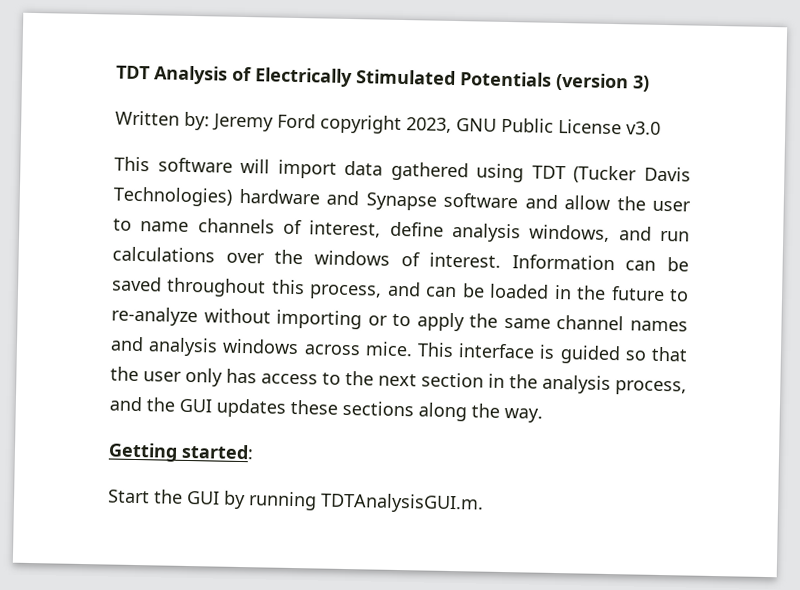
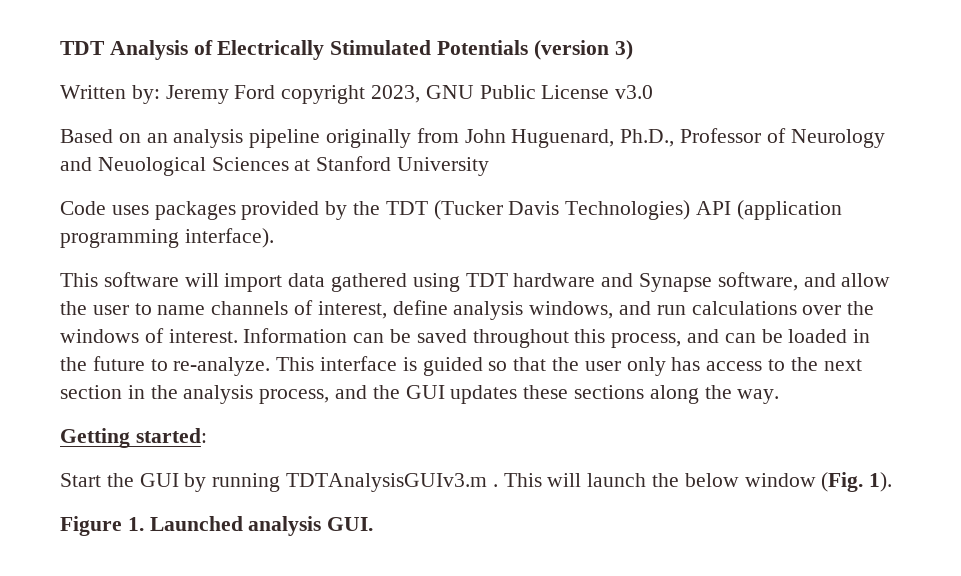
+ Based on an analysis pipeline originally from John Huguenard, Ph.D., Professor of Neurology and Neuological Sciences at Stanford University
+ Code uses packages provided by the TDT (Tucker Davis Technologies) API (application programming interface).
- This software will import data gathered using TDT (Tucker Davis Technologies) hardware and Synapse software and allow the user to name channels of interest, define analysis windows, and run calculations over the windows of interest.
+ This software will import data gathered using TDT hardware and Synapse software, and allow the user to name channels of interest, define analysis windows, and run calculations over the windows of interest.
- Information can be saved throughout this process, and can be loaded in the future to re-analyze without importing or to apply the same channel names and analysis windows across mice.
+ Information can be saved throughout this process, and can be loaded in the future to re-analyze.
- Start the GUI by running TDTAnalysisGUI.m.
+ Start the GUI by running TDTAnalysisGUIv3.m . This will launch the below window (Fig. 1).
+ Figure 1. Launched analysis GUI.

